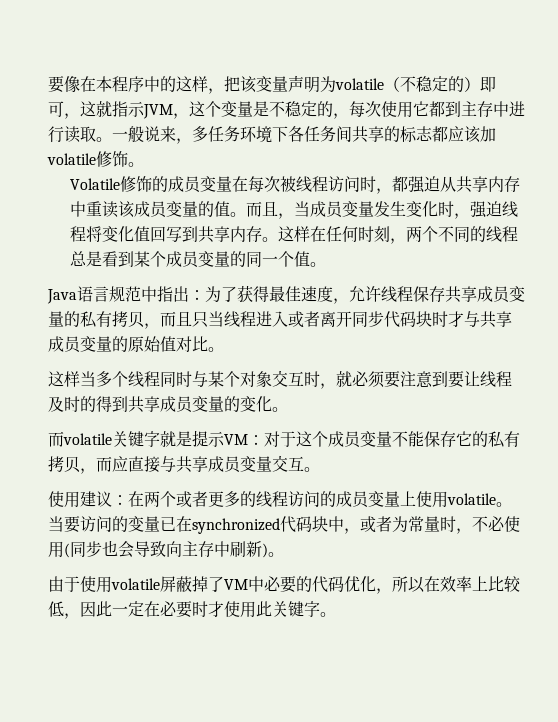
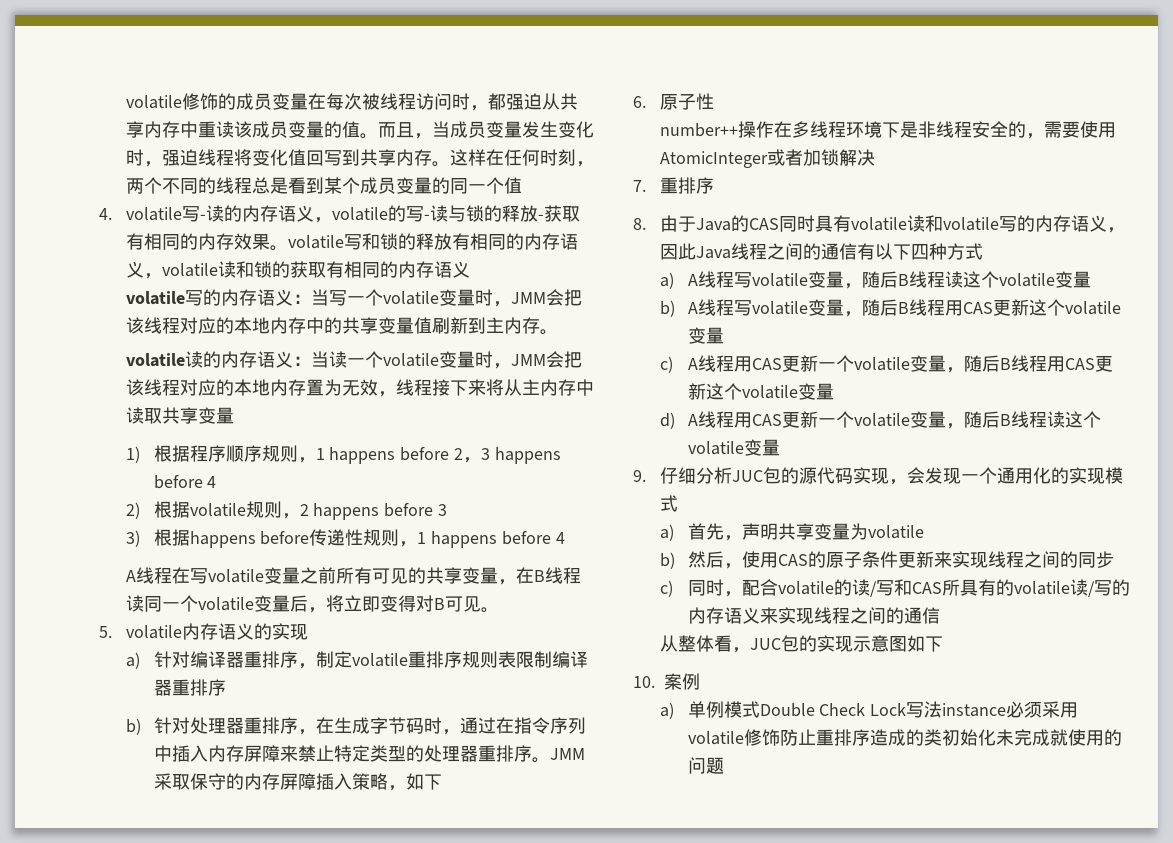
- 要像在本程序中的这样，把该变量声明为volatile（不稳定的）即可，这就指示JVM，这个变量是不稳定的，每次使用它都到主存中进行读取。一般说来，多任务环境下各任务间共享的标志都应该加volatile修饰。
- Volatile修饰的成员变量在每次被线程访问时，都强迫从共享内存中重读该成员变量的值。
+ volatile修饰的成员变量在每次被线程访问时，都强迫从共享内存中重读该成员变量的值。
- 这样在任何时刻，两个不同的线程总是看到某个成员变量的同一个值。
- Java语言规范中指出：为了获得最佳速度，允许线程保存共享成员变量的私有拷贝，而且只当线程进入或者离开同步代码块时才与共享成员变量的原始值对比。
- 这样当多个线程同时与某个对象交互时，就必须要注意到要让线程及时的得到共享成员变量的变化。
- 而volatile关键字就是提示VM：对于这个成员变量不能保存它的私有拷贝，而应直接与共享成员变量交互。
- 使用建议：在两个或者更多的线程访问的成员变量上使用volatile。当要访问的变量已在synchronized代码块中，或者为常量时，不必使用(同步也会导致向主存中刷新)。
- 由于使用volatile屏蔽掉了VM中必要的代码优化，所以在效率上比较低，因此一定在必要时才使用此关键字。
+ 这样在任何时刻，两个不同的线程总是看到某个成员变量的同一个值
+ 4. volatile写-读的内存语义，volatile的写-读与锁的释放-获取有相同的内存效果。volatile写和锁的释放有相同的内存语义，volatile读和锁的获取有相同的内存语义
+ volatile写的内存语义：当写一个volatile变量时，JMM会把该线程对应的本地内存中的共享变量值刷新到主内存。
+ volatile读的内存语义：当读一个volatile变量时，JMM会把该线程对应的本地内存置为无效，线程接下来将从主内存中读取共享变量
+ 1)根据程序顺序规则，1 happens before 2，3 happens before 4
+ 2)根据volatile规则，2 happens before 3
+ 3)根据happens before传递性规则，1 happens before 4
+ A线程在写volatile变量之前所有可见的共享变量，在B线程读同一个volatile变量后，将立即变得对B可见。
+ 5. volatile内存语义的实现
+ a)针对编译器重排序，制定volatile重排序规则表限制编译器重排序
+ b)针对处理器重排序，在生成字节码时，通过在指令序列中插入内存屏障来禁止特定类型的处理器重排序。JMM采取保守的内存屏障插入策略，如下
+ 6.原子性
+ number++操作在多线程环境下是非线程安全的，需要使用AtomicInteger或者加锁解决
+ 7.重排序
+ 8.由于Java的CAS同时具有volatile读和volatile写的内存语义，因此Java线程之间的通信有以下四种方式
+ a) A线程写volatile变量，随后B线程读这个volatile变量
+ b) A线程写volatile变量，随后B线程用CAS更新这个volatile变量
+ c) A线程用CAS更新一个volatile变量，随后B线程用CAS更新这个volatile变量
+ d) A线程用CAS更新一个volatile变量，随后B线程读这个volatile变量
+ 9.仔细分析JUC包的源代码实现，会发现一个通用化的实现模式
+ a)首先，声明共享变量为volatile
+ b)然后，使用CAS的原子条件更新来实现线程之间的同步
+ c)同时，配合volatile的读/写和CAS所具有的volatile读/写的内存语义来实现线程之间的通信
+ 从整体看，JUC包的实现示意图如下
+ 10.案例
+ a)单例模式Double Check Lock写法instance必须采用volatile修饰防止重排序造成的类初始化未完成就使用的问题

